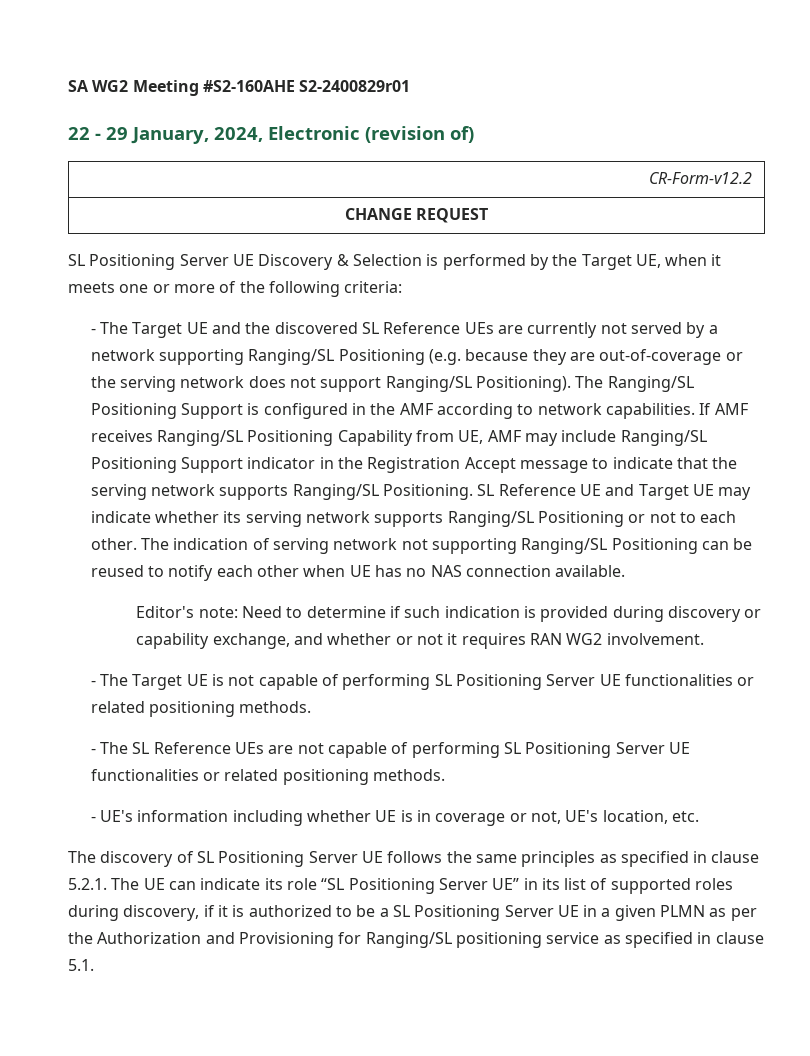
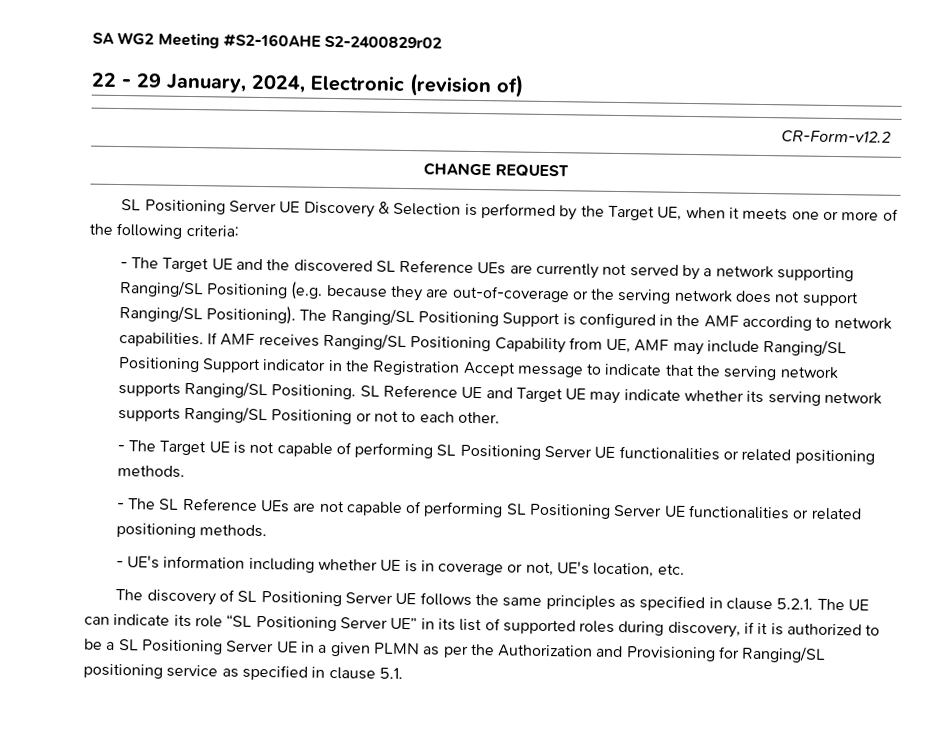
- SA WG2 Meeting #S2-160AHE S2-2400829r01
+ SA WG2 Meeting #S2-160AHE S2-2400829r02
- The indication of serving network not supporting Ranging/SL Positioning can be reused to notify each other when UE has no NAS connection available.
- Editor's note: Need to determine if such indication is provided during discovery or capability exchange, and whether or not it requires RAN WG2 involvement.

